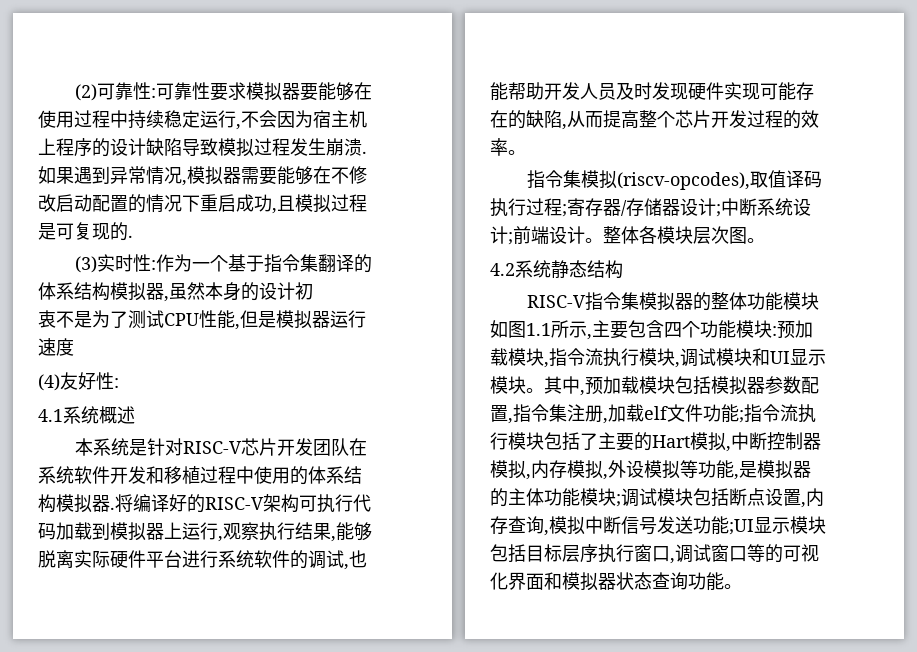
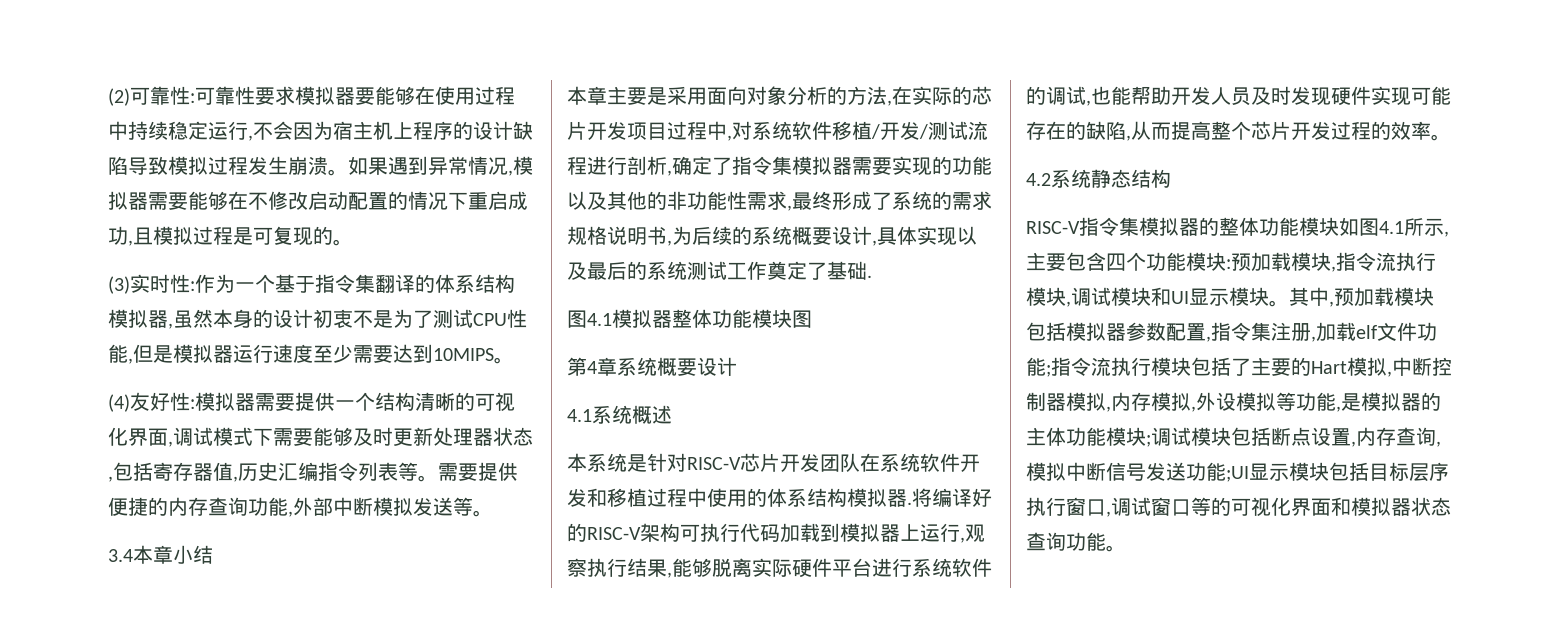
- (2)可靠性:可靠性要求模拟器要能够在使用过程中持续稳定运行,不会因为宿主机上程序的设计缺陷导致模拟过程发生崩溃.
+ (2)可靠性:可靠性要求模拟器要能够在使用过程中持续稳定运行,不会因为宿主机上程序的设计缺陷导致模拟过程发生崩溃。
- 如果遇到异常情况,模拟器需要能够在不修改启动配置的情况下重启成功,且模拟过程是可复现的.
+ 如果遇到异常情况,模拟器需要能够在不修改启动配置的情况下重启成功,且模拟过程是可复现的。
- (3)实时性:作为一个基于指令集翻译的体系结构模拟器,虽然本身的设计初
- 衷不是为了测试CPU性能,但是模拟器运行速度
+ (3)实时性:作为一个基于指令集翻译的体系结构模拟器,虽然本身的设计初衷不是为了测试CPU性能,但是模拟器运行速度至少需要达到10MIPS。
- (4)友好性:
+ (4)友好性:模拟器需要提供一个结构清晰的可视化界面,调试模式下需要能够及时更新处理器状态,包括寄存器值,历史汇编指令列表等。需要提供便捷的内存查询功能,外部中断模拟发送等。
+ 3.4本章小结
+ 本章主要是采用面向对象分析的方法,在实际的芯片开发项目过程中,对系统软件移植/开发/测试流程进行剖析,确定了指令集模拟器需要实现的功能以及其他的非功能性需求,最终形成了系统的需求规格说明书,为后续的系统概要设计,具体实现以及最后的系统测试工作奠定了基础.
+ 图4.1模拟器整体功能模块图
+ 第4章系统概要设计
- 指令集模拟(riscv-opcodes),取值译码执行过程;寄存器/存储器设计;中断系统设计;前端设计。整体各模块层次图。
- RISC-V指令集模拟器的整体功能模块如图1.1所示,主要包含四个功能模块:预加载模块,指令流执行模块,调试模块和UI显示模块。
+ RISC-V指令集模拟器的整体功能模块如图4.1所示,主要包含四个功能模块:预加载模块,指令流执行模块,调试模块和UI显示模块。

